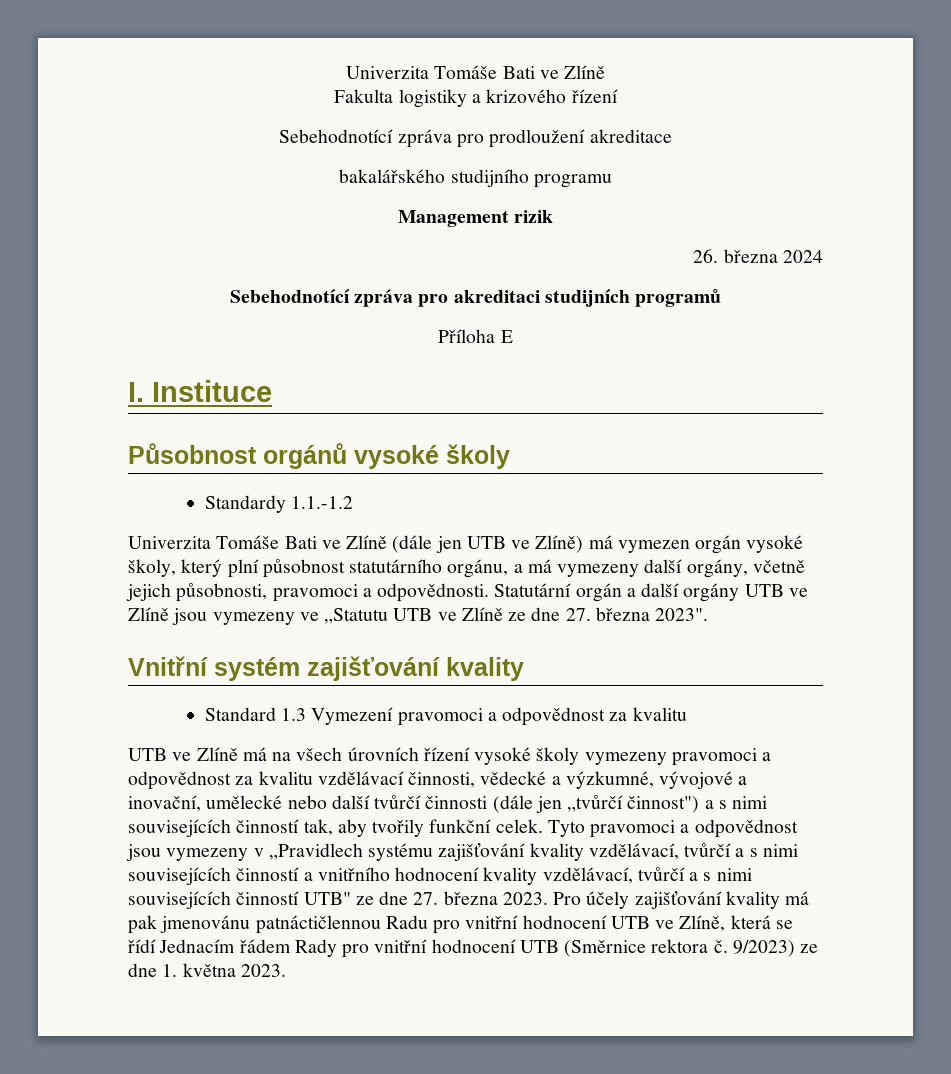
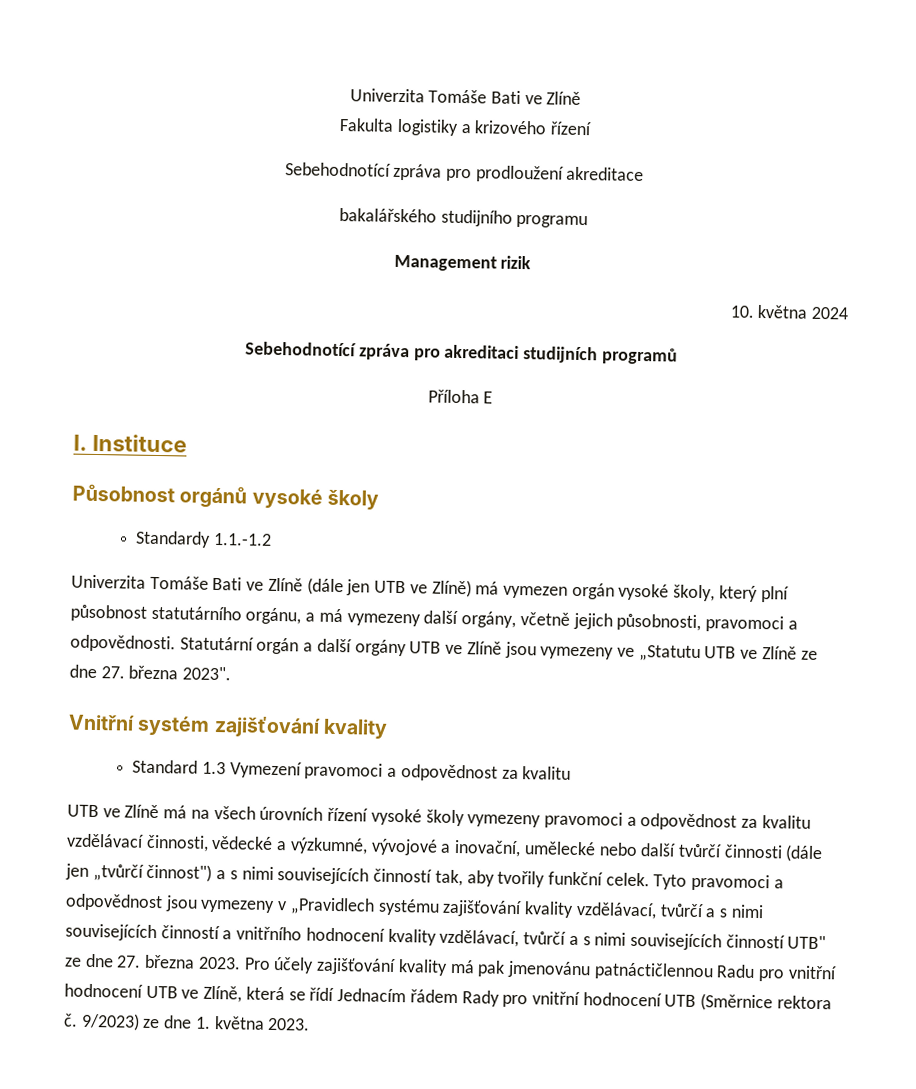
- 26. března 2024
+ 10. května 2024

